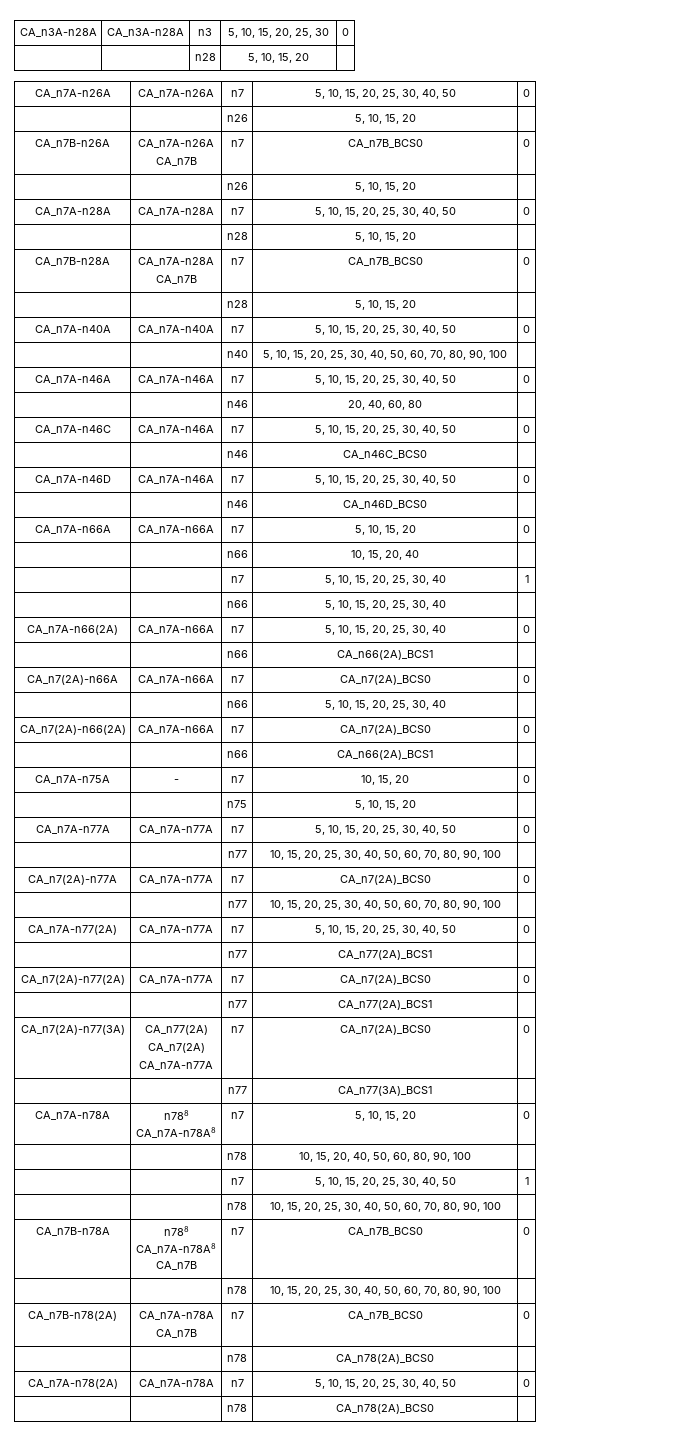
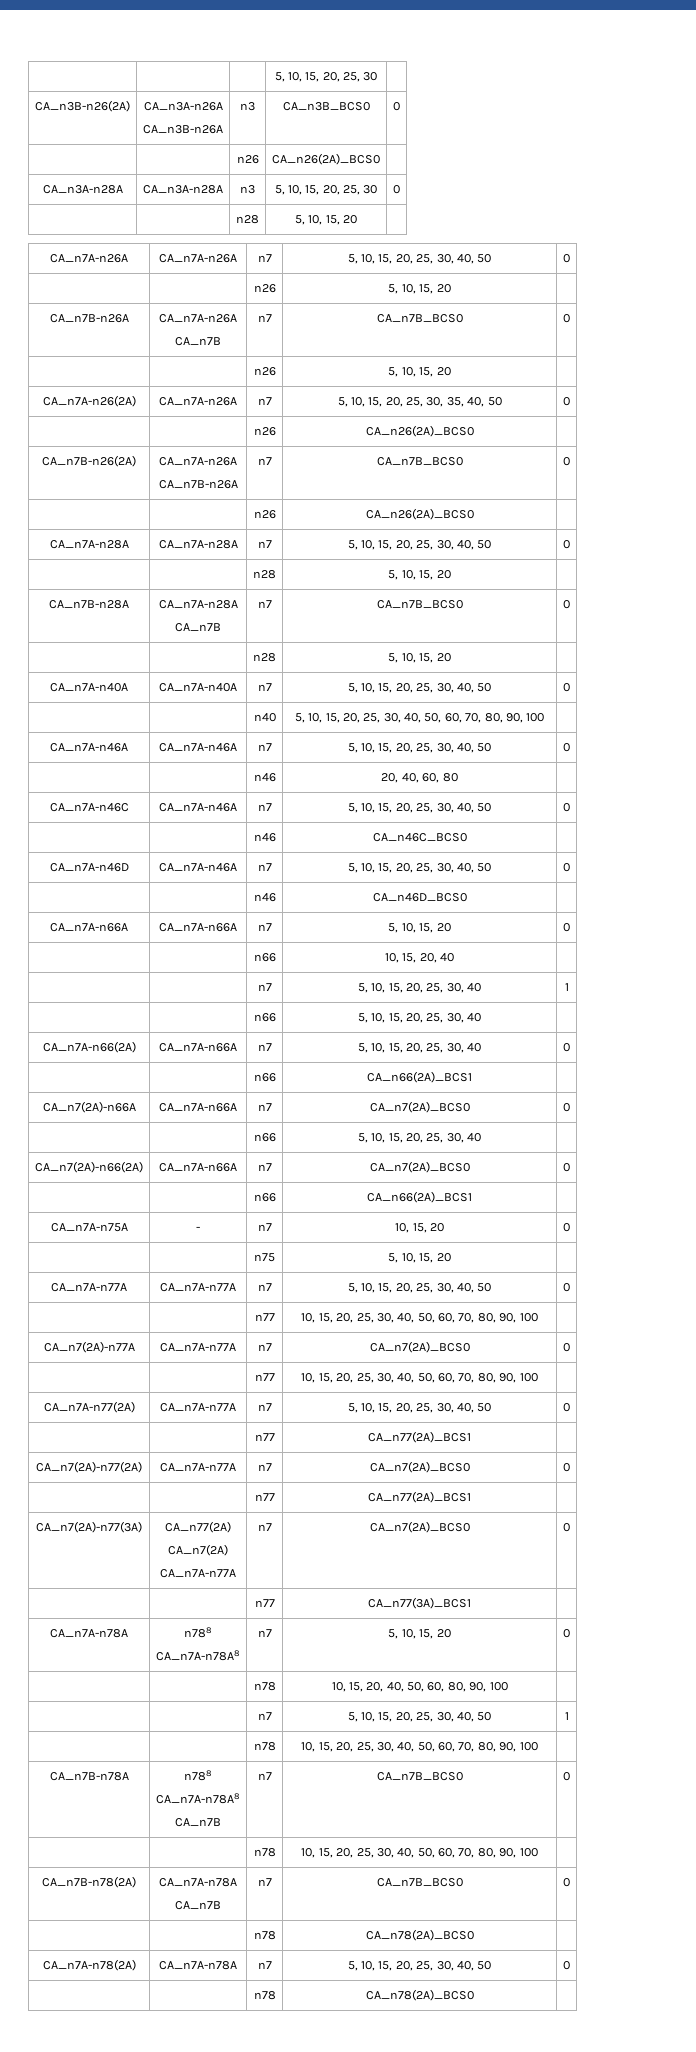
+ | | | 5, 10, 15, 20, 25, 30 |
+ CA_n3B-n26(2A) | CA_n3A-n26A
+ CA_n3B-n26A | n3 | CA_n3B_BCS0 | 0
+ | | n26 | CA_n26(2A)_BCS0 |
+ CA_n7A-n26(2A) | CA_n7A-n26A | n7 | 5, 10, 15, 20, 25, 30, 35, 40, 50 | 0
+ | | n26 | CA_n26(2A)_BCS0 |
+ CA_n7B-n26(2A) | CA_n7A-n26A
+ CA_n7B-n26A | n7 | CA_n7B_BCS0 | 0
+ | | n26 | CA_n26(2A)_BCS0 |

